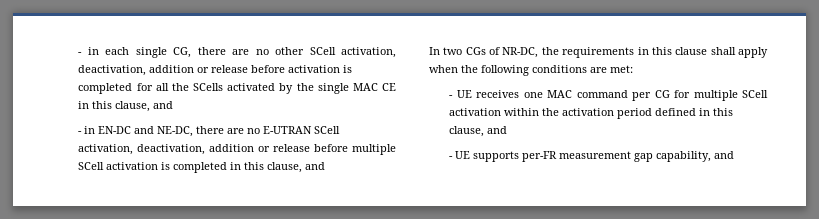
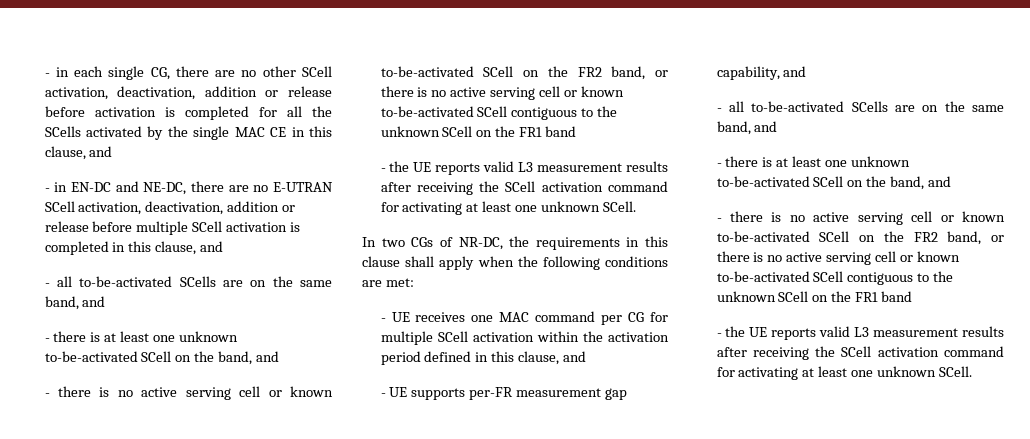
  - in EN-DC and NE-DC, there are no E-UTRAN SCell activation, deactivation, addition or release before multiple SCell activation is completed in this clause, and
+ - all to-be-activated SCells are on the same band, and
+ - there is at least one unknown to-be-activated SCell on the band, and
+ - there is no active serving cell or known to-be-activated SCell on the FR2 band, or there is no active serving cell or known to-be-activated SCell contiguous to the unknown SCell on the FR1 band
+ - the UE reports valid L3 measurement results after receiving the SCell activation command for activating at least one unknown SCell.
  - UE supports per-FR measurement gap capability, and
+ - all to-be-activated SCells are on the same band, and
+ - there is at least one unknown to-be-activated SCell on the band, and
+ - there is no active serving cell or known to-be-activated SCell on the FR2 band, or there is no active serving cell or known to-be-activated SCell contiguous to the unknown SCell on the FR1 band
+ - the UE reports valid L3 measurement results after receiving the SCell activation command for activating at least one unknown SCell.

